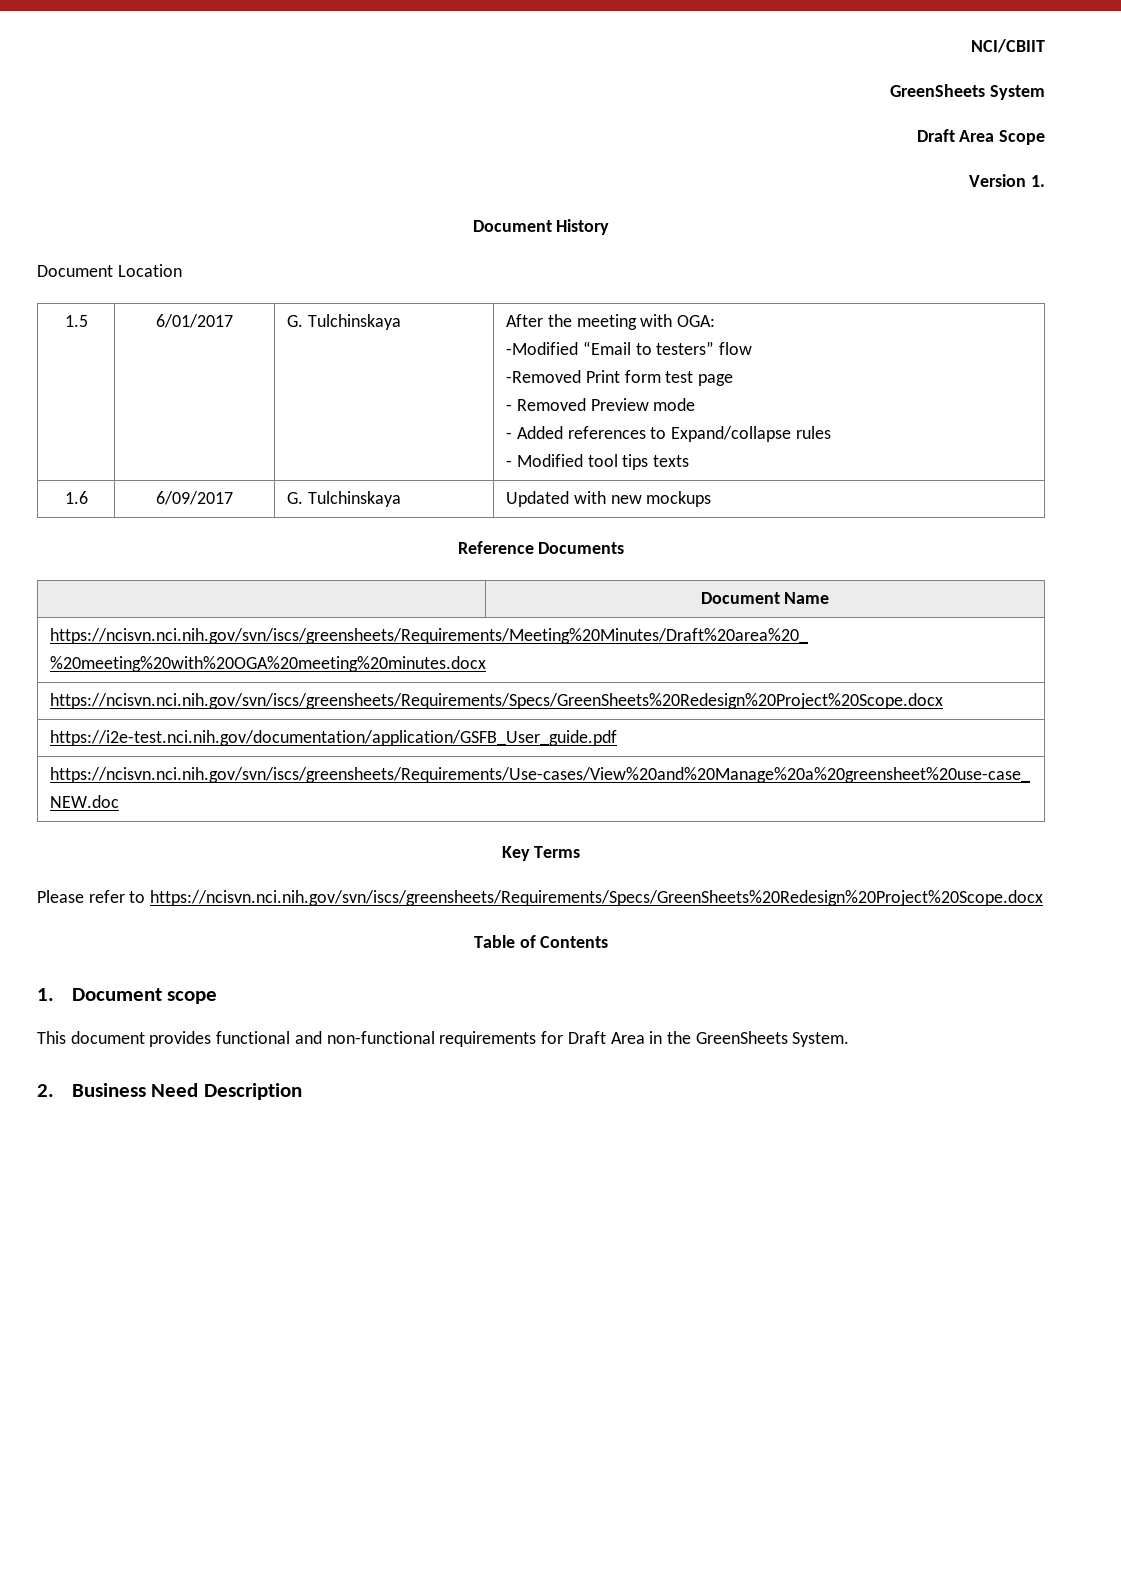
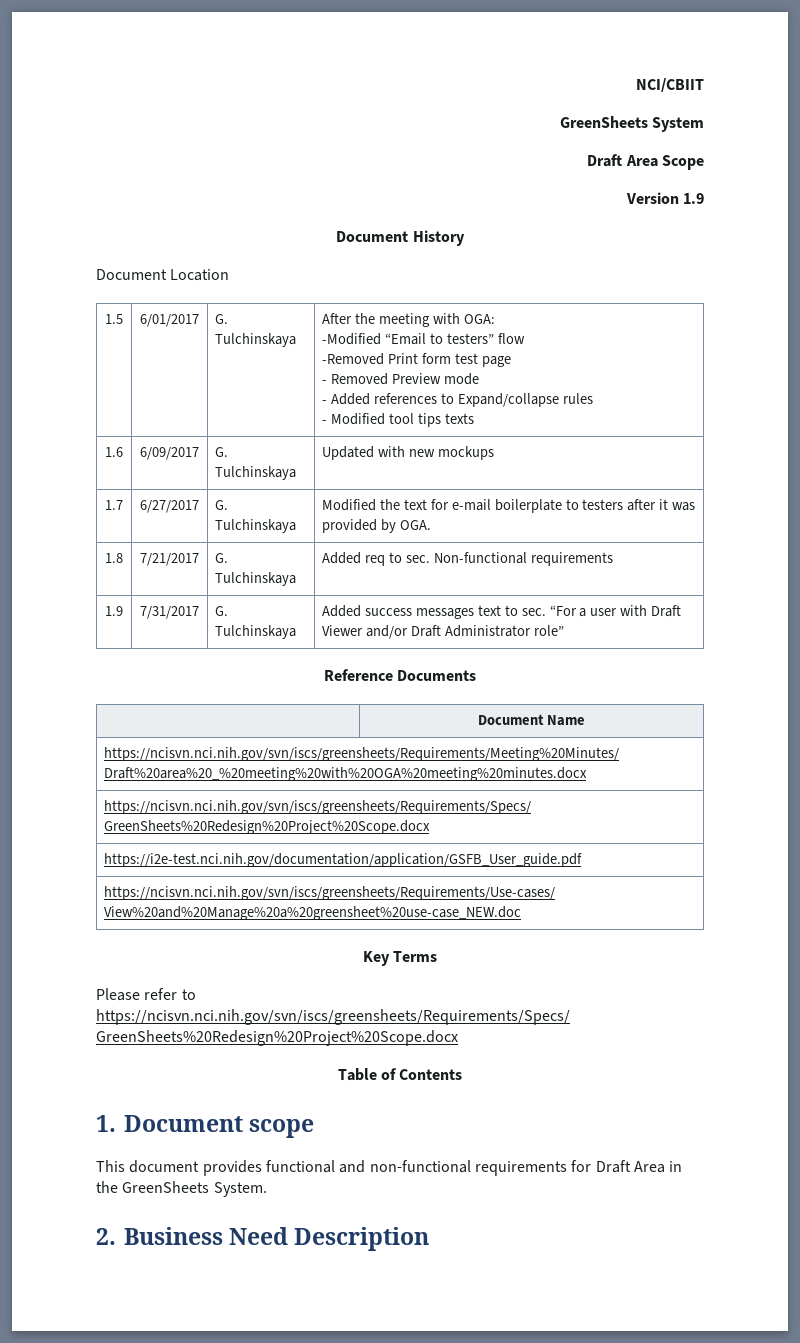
- Version 1.
+ Version 1.9
+ 1.7 | 6/27/2017 | G. Tulchinskaya | Modified the text for e-mail boilerplate to testers after it was provided by OGA.
+ 1.8 | 7/21/2017 | G. Tulchinskaya | Added req to sec. Non-functional requirements
+ 1.9 | 7/31/2017 | G. Tulchinskaya | Added success messages text to sec. “For a user with Draft Viewer and/or Draft Administrator role”

